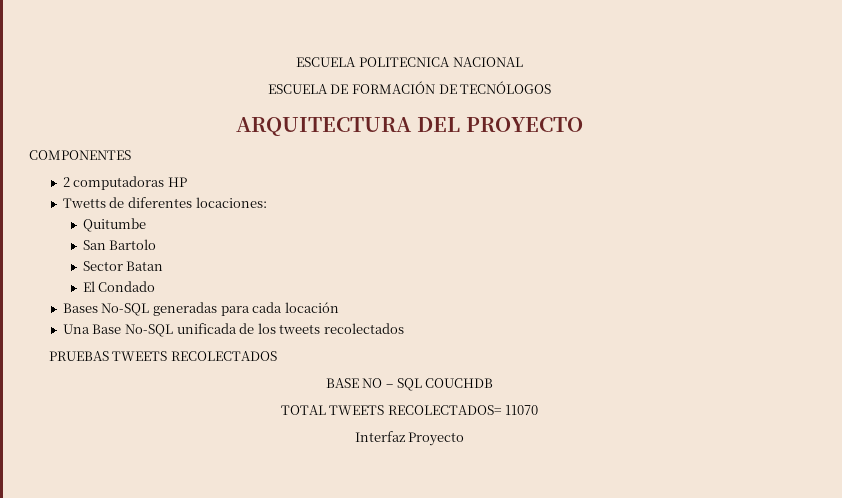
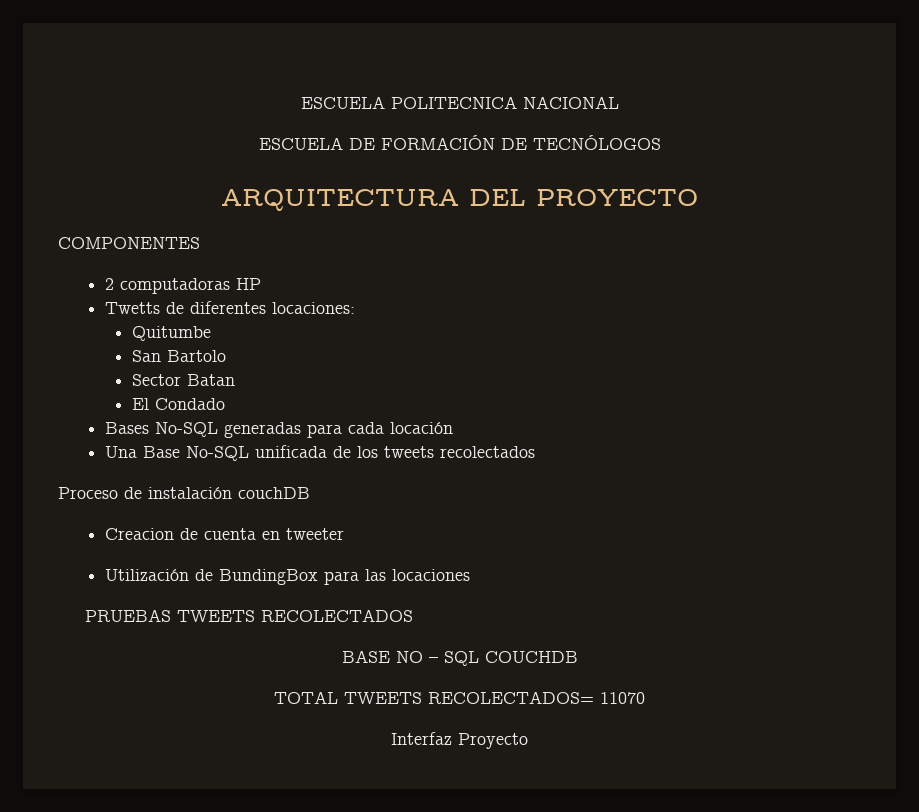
+ Proceso de instalación couchDB
+ Creacion de cuenta en tweeter
+ Utilización de BundingBox para las locaciones

